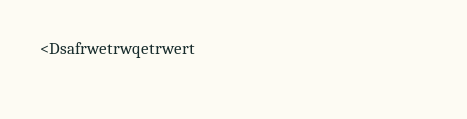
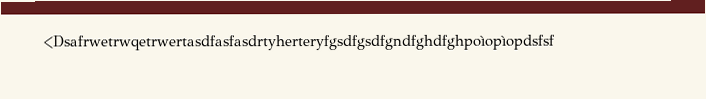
- <Dsafrwetrwqetrwert
+ <Dsafrwetrwqetrwertasdfasfasdrtyherteryfgsdfgsdfgndfghdfghpoìopìopdsfsf

